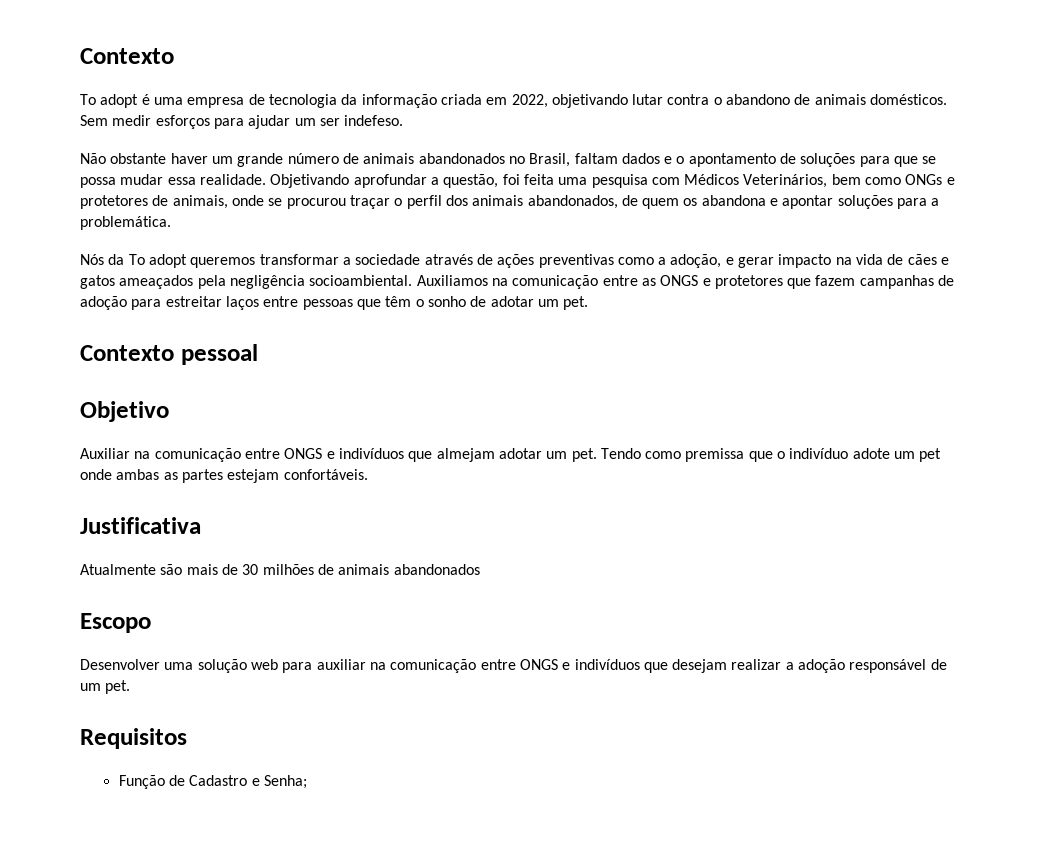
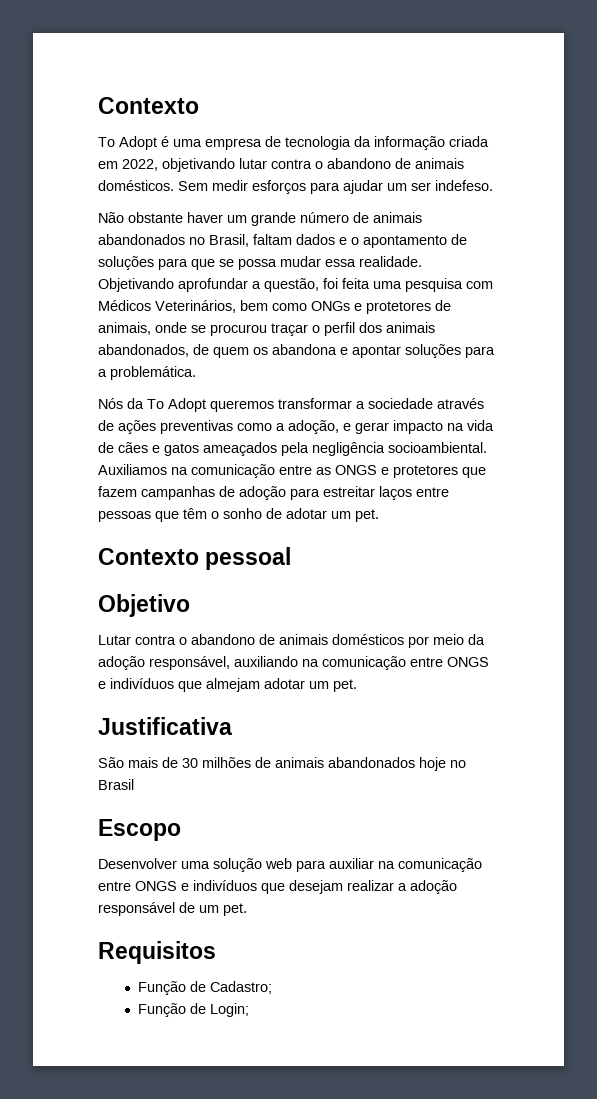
- To adopt é uma empresa de tecnologia da informação criada em 2022, objetivando lutar contra o abandono de animais domésticos.
+ To Adopt é uma empresa de tecnologia da informação criada em 2022, objetivando lutar contra o abandono de animais domésticos.
- Nós da To adopt queremos transformar a sociedade através de ações preventivas como a adoção, e gerar impacto na vida de cães e gatos ameaçados pela negligência socioambiental.
+ Nós da To Adopt queremos transformar a sociedade através de ações preventivas como a adoção, e gerar impacto na vida de cães e gatos ameaçados pela negligência socioambiental.
- Auxiliar na comunicação entre ONGS e indivíduos que almejam adotar um pet. Tendo como premissa que o indivíduo adote um pet onde ambas as partes estejam confortáveis.
+ Lutar contra o abandono de animais domésticos por meio da adoção responsável, auxiliando na comunicação entre ONGS e indivíduos que almejam adotar um pet.
- Atualmente são mais de 30 milhões de animais abandonados
+ São mais de 30 milhões de animais abandonados hoje no Brasil
- Função de Cadastro e Senha;
+ Função de Cadastro;
+ Função de Login;

